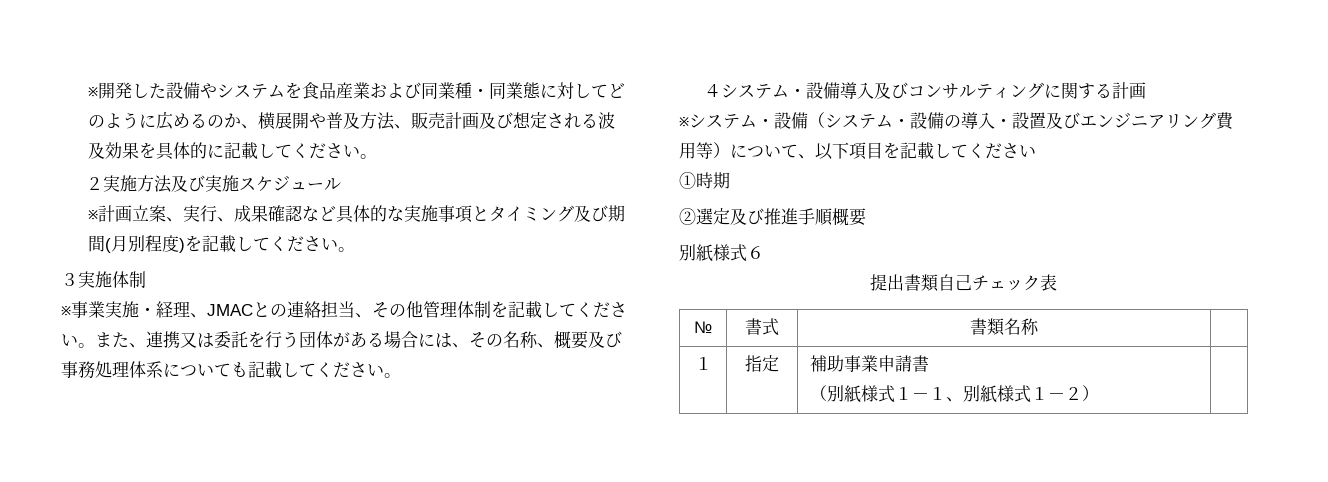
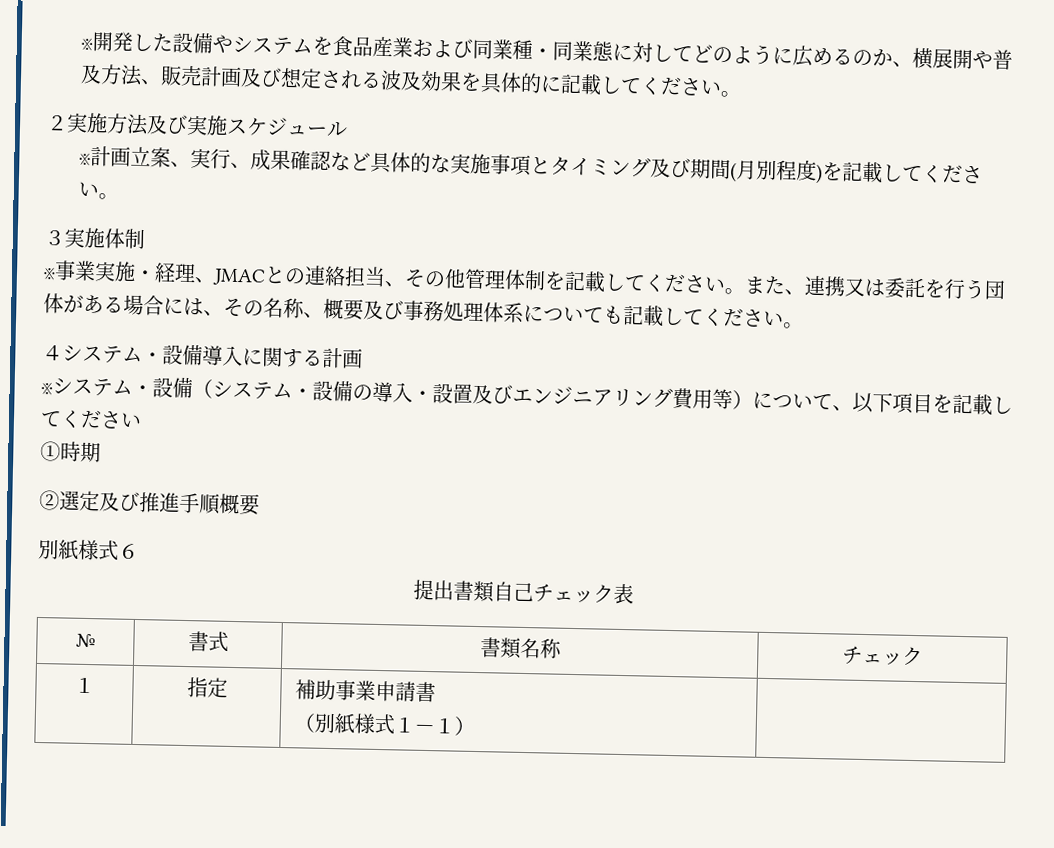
- ４システム・設備導入及びコンサルティングに関する計画
+ ４システム・設備導入に関する計画
- № | 書式 | 書類名称 |
+ № | 書式 | 書類名称 | チェック
  １ | 指定 | 補助事業申請書
- （別紙様式１－１、別紙様式１－２） |
+ （別紙様式１－１） |

